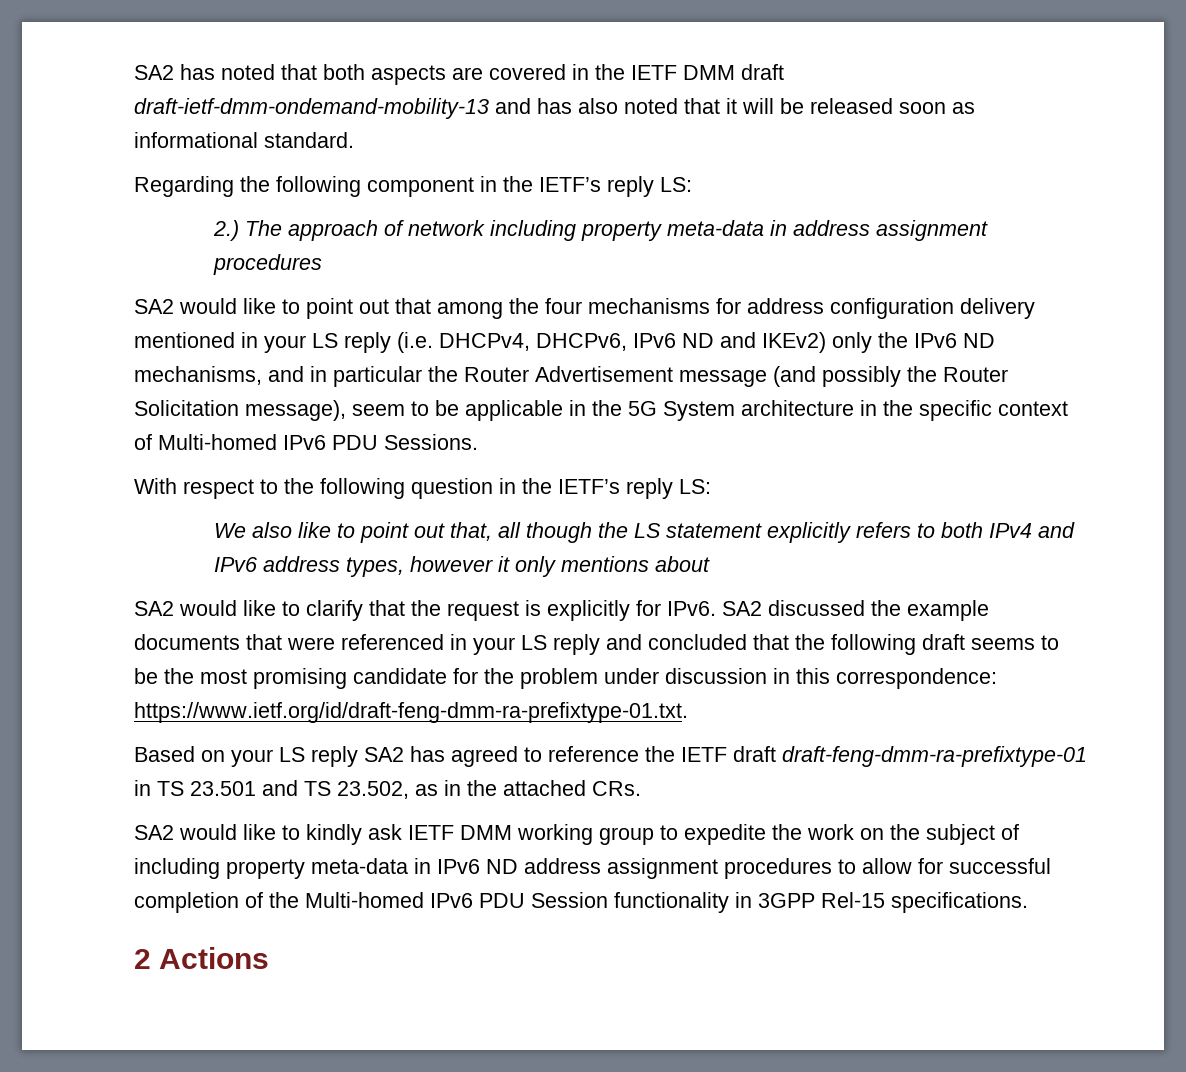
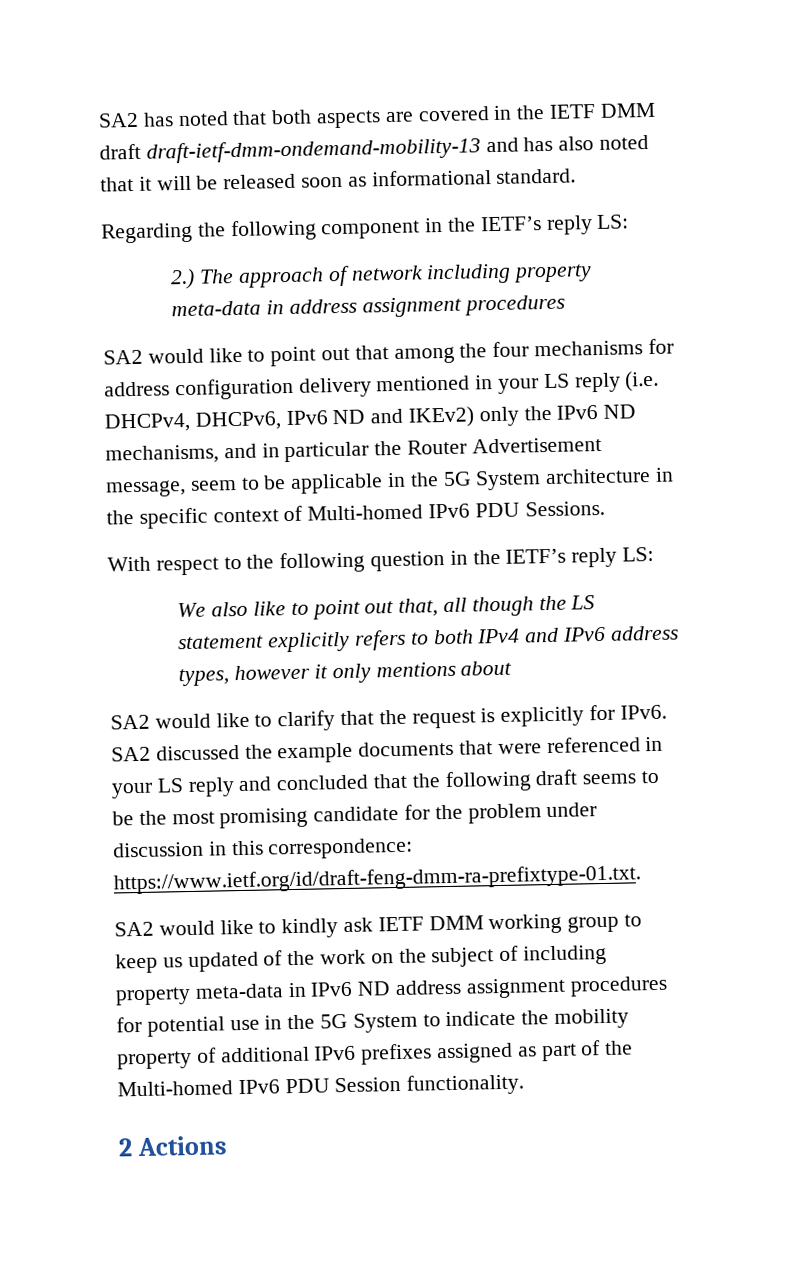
- SA2 would like to point out that among the four mechanisms for address configuration delivery mentioned in your LS reply (i.e. DHCPv4, DHCPv6, IPv6 ND and IKEv2) only the IPv6 ND mechanisms, and in particular the Router Advertisement message (and possibly the Router Solicitation message), seem to be applicable in the 5G System architecture in the specific context of Multi-homed IPv6 PDU Sessions.
+ SA2 would like to point out that among the four mechanisms for address configuration delivery mentioned in your LS reply (i.e. DHCPv4, DHCPv6, IPv6 ND and IKEv2) only the IPv6 ND mechanisms, and in particular the Router Advertisement message, seem to be applicable in the 5G System architecture in the specific context of Multi-homed IPv6 PDU Sessions.
- Based on your LS reply SA2 has agreed to reference the IETF draft draft-feng-dmm-ra-prefixtype-01 in TS 23.501 and TS 23.502, as in the attached CRs.
- SA2 would like to kindly ask IETF DMM working group to expedite the work on the subject of including property meta-data in IPv6 ND address assignment procedures to allow for successful completion of the Multi-homed IPv6 PDU Session functionality in 3GPP Rel-15 specifications.
+ SA2 would like to kindly ask IETF DMM working group to keep us updated of the work on the subject of including property meta-data in IPv6 ND address assignment procedures for potential use in the 5G System to indicate the mobility property of additional IPv6 prefixes assigned as part of the Multi-homed IPv6 PDU Session functionality.

